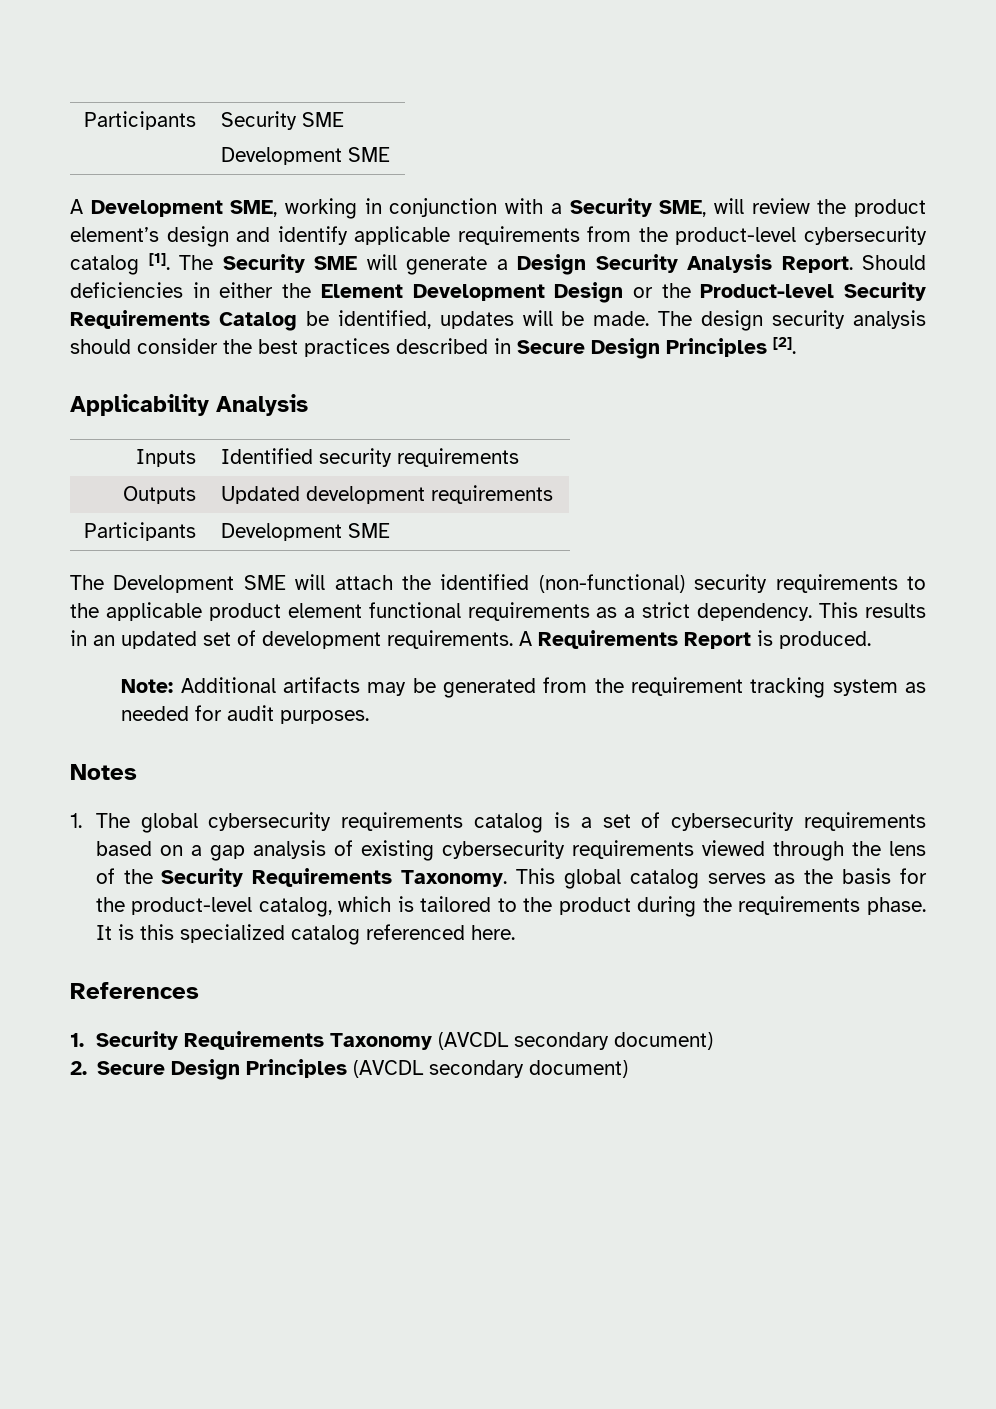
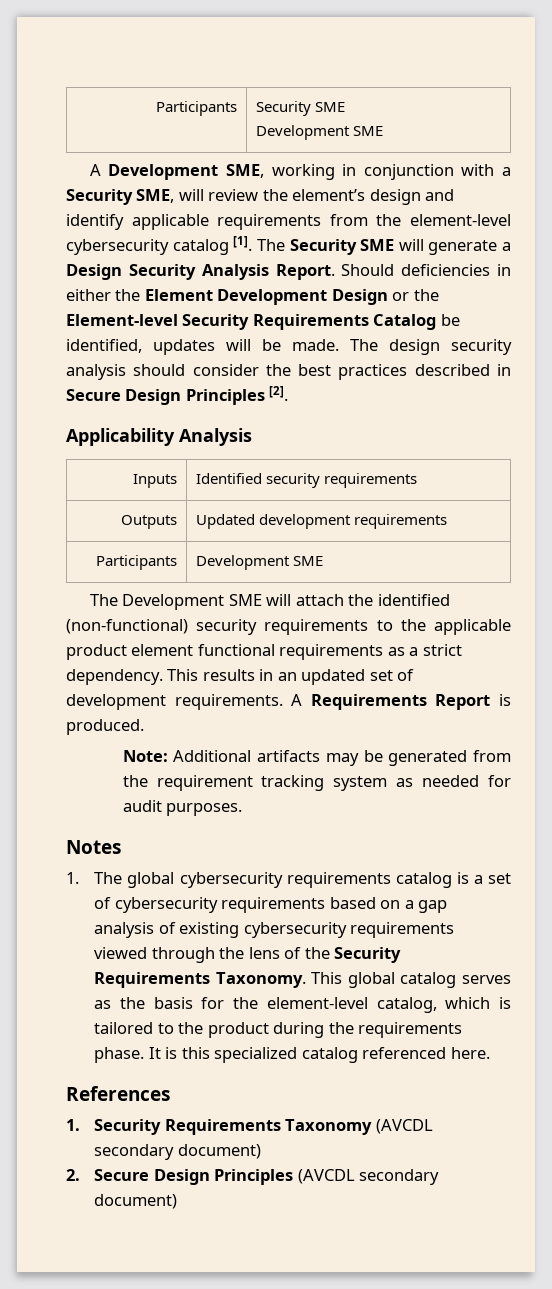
- A Development SME, working in conjunction with a Security SME, will review the product element’s design and identify applicable requirements from the product-level cybersecurity catalog [1].
+ A Development SME, working in conjunction with a Security SME, will review the element’s design and identify applicable requirements from the element-level cybersecurity catalog [1].
- Should deficiencies in either the Element Development Design or the Product-level Security Requirements Catalog be identified, updates will be made.
+ Should deficiencies in either the Element Development Design or the Element-level Security Requirements Catalog be identified, updates will be made.
- This global catalog serves as the basis for the product-level catalog, which is tailored to the product during the requirements phase.
+ This global catalog serves as the basis for the element-level catalog, which is tailored to the product during the requirements phase.

